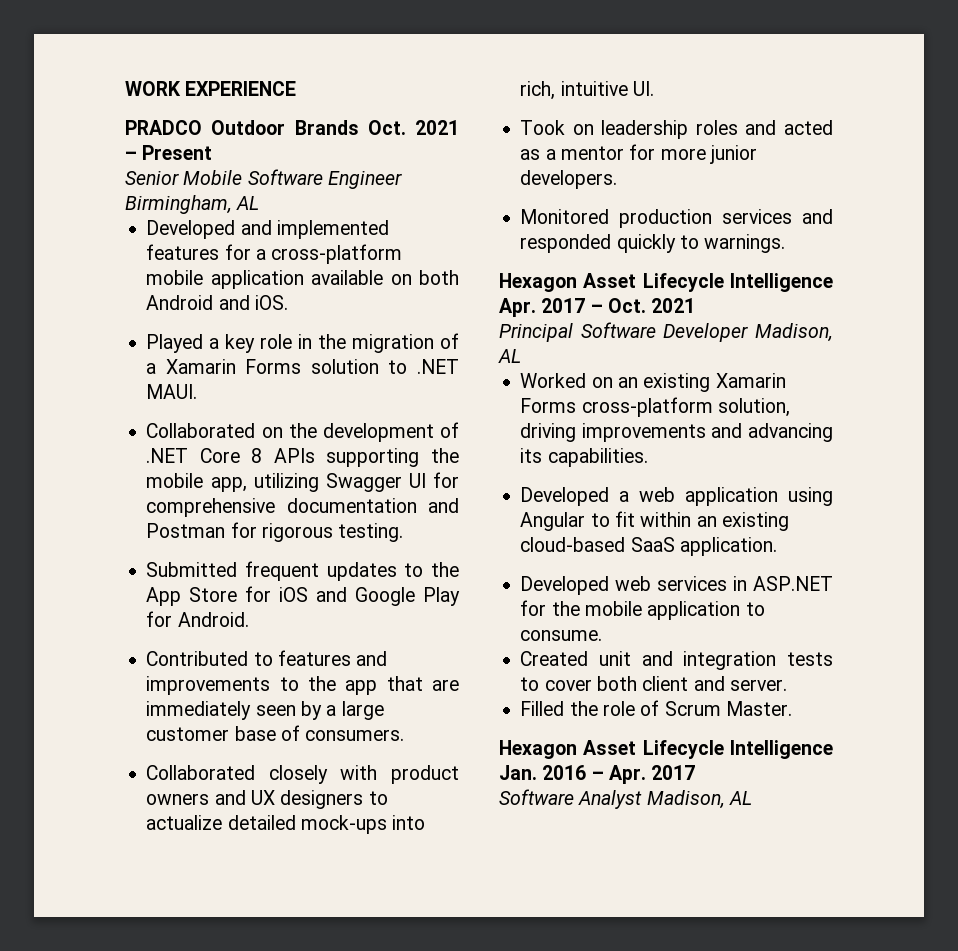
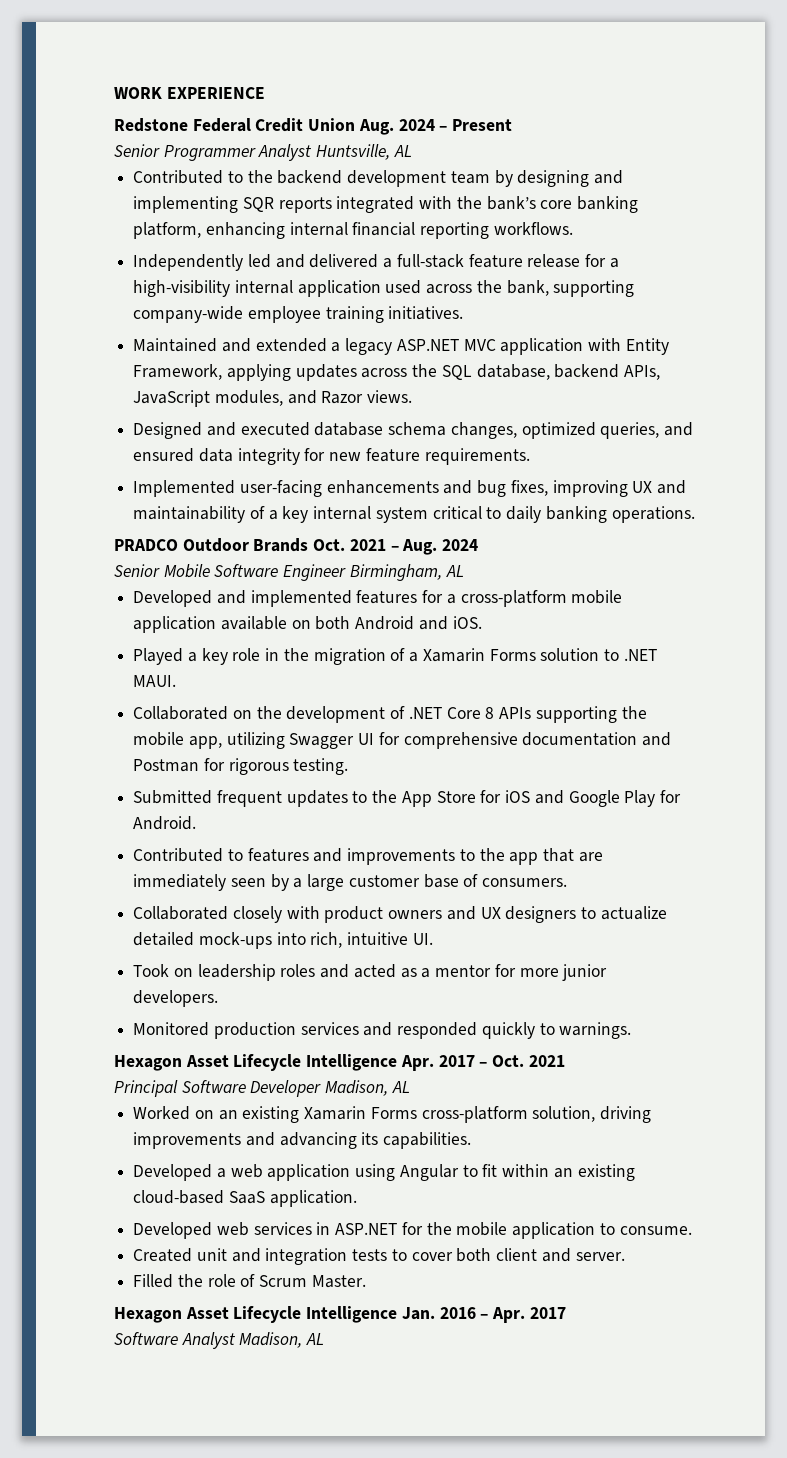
+ Redstone Federal Credit Union Aug. 2024 – Present
+ Senior Programmer Analyst Huntsville, AL
+ Contributed to the backend development team by designing and implementing SQR reports integrated with the bank’s core banking platform, enhancing internal financial reporting workflows.
+ Independently led and delivered a full-stack feature release for a high-visibility internal application used across the bank, supporting company-wide employee training initiatives.
+ Maintained and extended a legacy ASP.NET MVC application with Entity Framework, applying updates across the SQL database, backend APIs, JavaScript modules, and Razor views.
+ Designed and executed database schema changes, optimized queries, and ensured data integrity for new feature requirements.
+ Implemented user-facing enhancements and bug fixes, improving UX and maintainability of a key internal system critical to daily banking operations.
- PRADCO Outdoor Brands Oct. 2021 – Present
+ PRADCO Outdoor Brands Oct. 2021 – Aug. 2024

